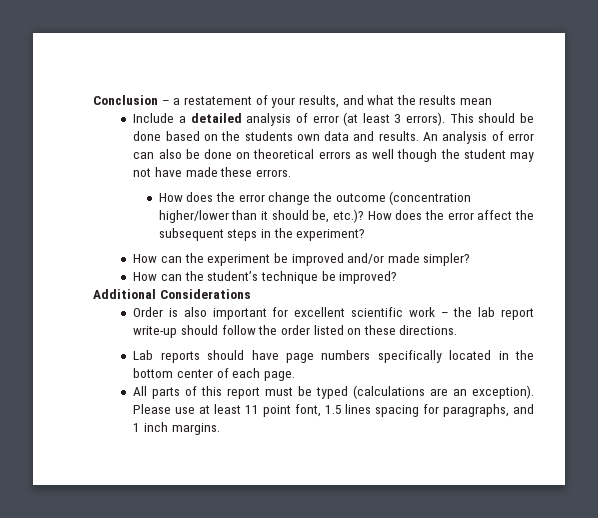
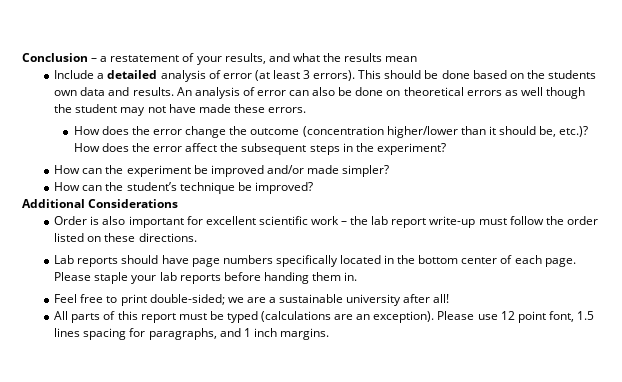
- Order is also important for excellent scientific work – the lab report write-up should follow the order listed on these directions.
+ Order is also important for excellent scientific work – the lab report write-up must follow the order listed on these directions.
+ Please staple your lab reports before handing them in.
+ Feel free to print double-sided; we are a sustainable university after all!
- Please use at least 11 point font, 1.5 lines spacing for paragraphs, and 1 inch margins.
+ Please use 12 point font, 1.5 lines spacing for paragraphs, and 1 inch margins.

